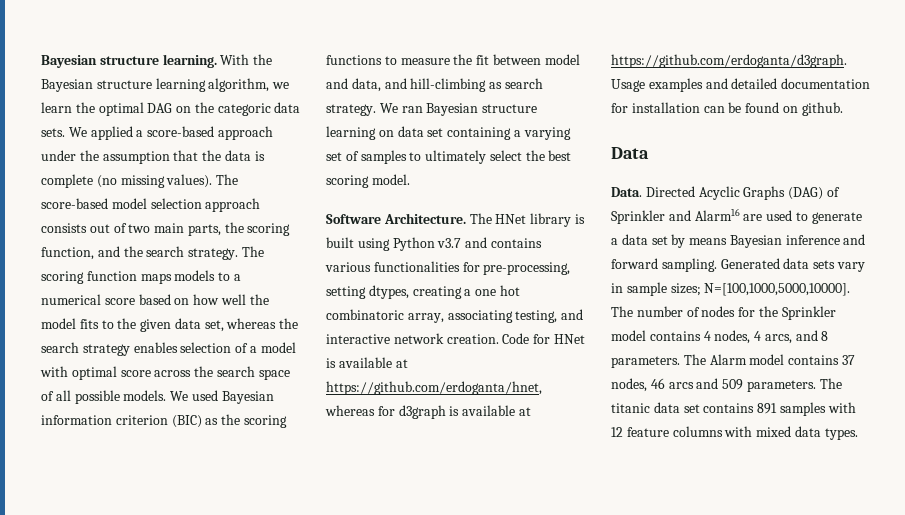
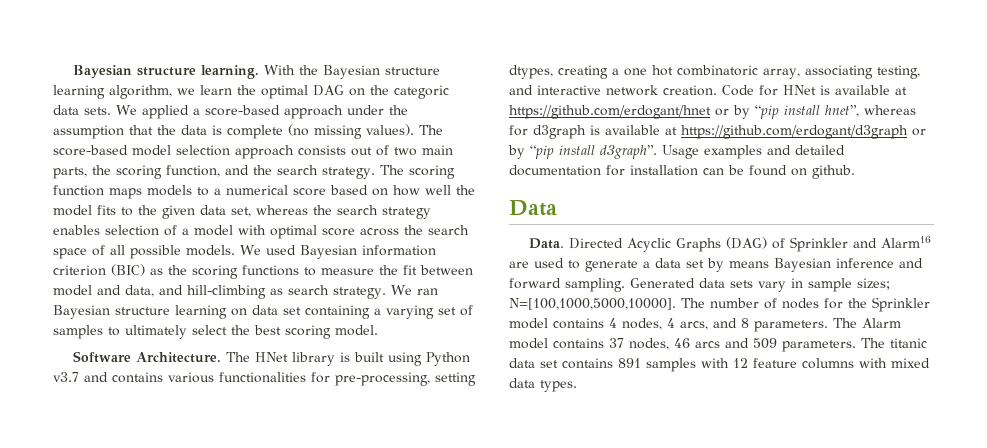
- Code for HNet is available at https://github.com/erdoganta/hnet, whereas for d3graph is available at https://github.com/erdoganta/d3graph. Usage examples and detailed documentation for installation can be found on github.
+ Code for HNet is available at https://github.com/erdogant/hnet or by “pip install hnet”, whereas for d3graph is available at https://github.com/erdogant/d3graph or by “pip install d3graph”. Usage examples and detailed documentation for installation can be found on github.

